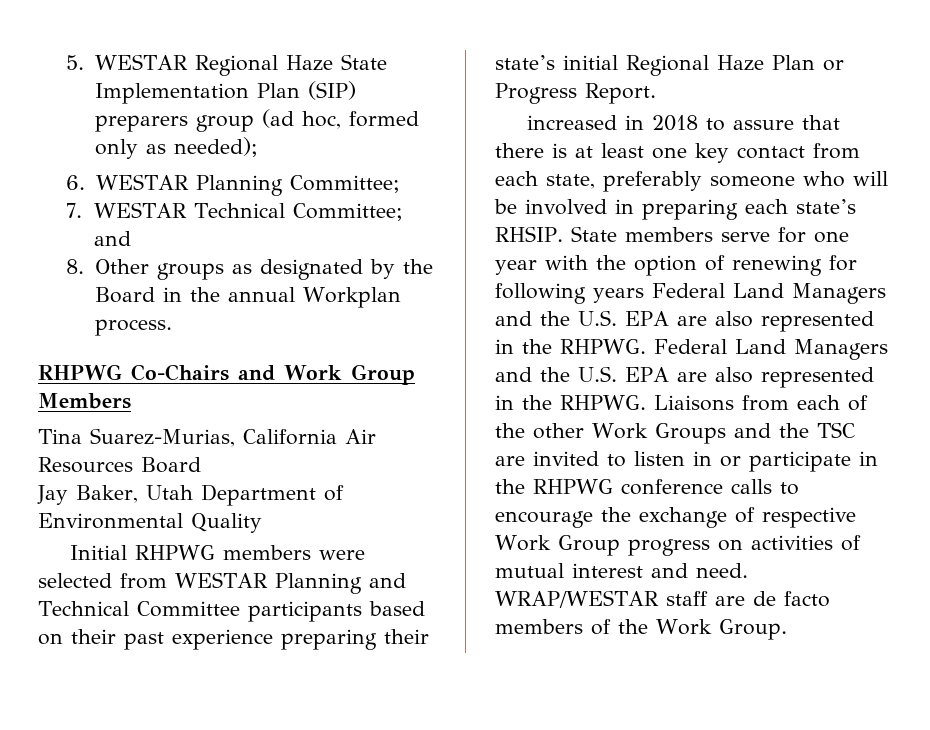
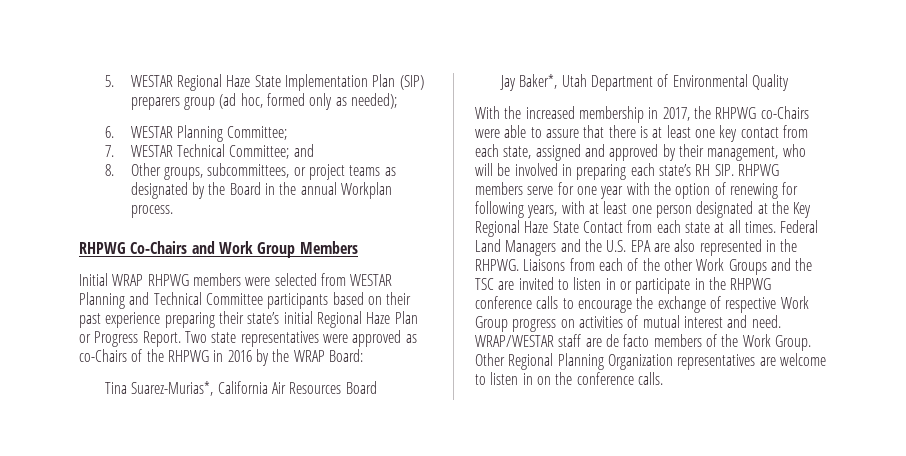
- 8. Other groups as designated by the Board in the annual Workplan process.
+ 8. Other groups, subcommittees, or project teams as designated by the Board in the annual Workplan process.
- Tina Suarez-Murias, California Air Resources Board
- Jay Baker, Utah Department of Environmental Quality
- Initial RHPWG members were selected from WESTAR Planning and Technical Committee participants based on their past experience preparing their state’s initial Regional Haze Plan or Progress Report.
- increased in 2018 to assure that there is at least one key contact from each state, preferably someone who will be involved in preparing each state’s RHSIP. State members serve for one year with the option of renewing for following years Federal Land Managers and the U.S. EPA are also represented in the RHPWG.
+ Initial WRAP RHPWG members were selected from WESTAR Planning and Technical Committee participants based on their past experience preparing their state’s initial Regional Haze Plan or Progress Report. Two state representatives were approved as co-Chairs of the RHPWG in 2016 by the WRAP Board:
+ Tina Suarez-Murias*, California Air Resources Board
+ Jay Baker*, Utah Department of Environmental Quality
+ With the increased membership in 2017, the RHPWG co-Chairs were able to assure that there is at least one key contact from each state, assigned and approved by their management, who will be involved in preparing each state’s RH SIP. RHPWG members serve for one year with the option of renewing for following years, with at least one person designated at the Key Regional Haze State Contact from each state at all times.
+ Other Regional Planning Organization representatives are welcome to listen in on the conference calls.

